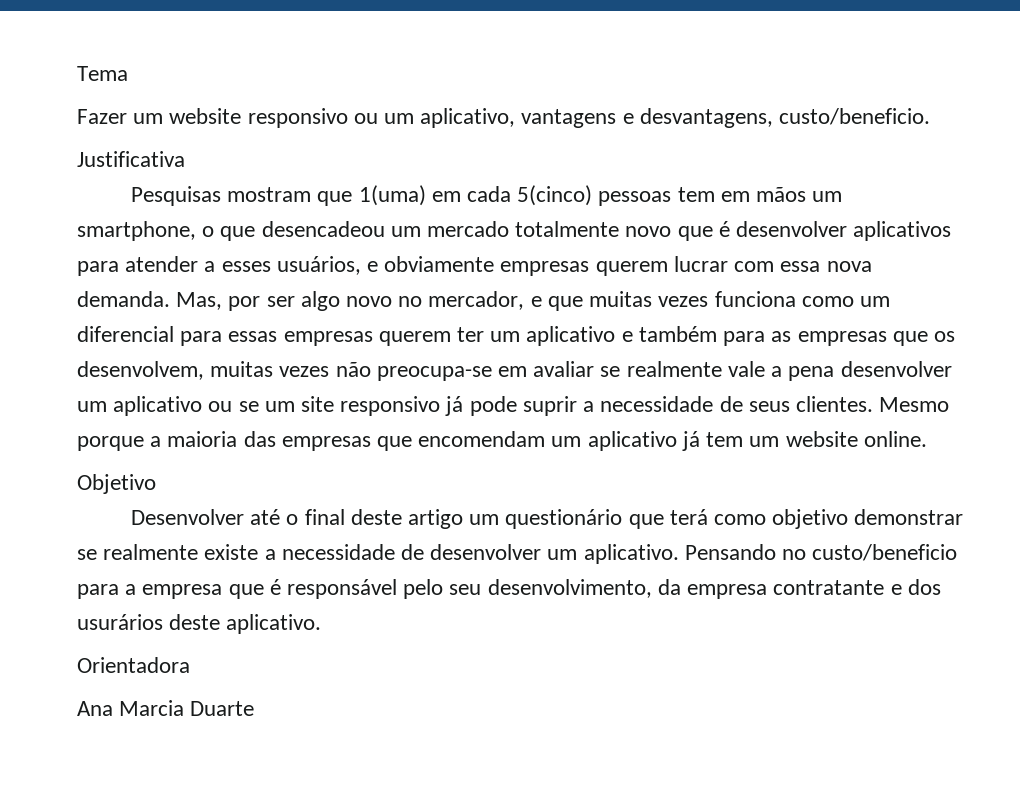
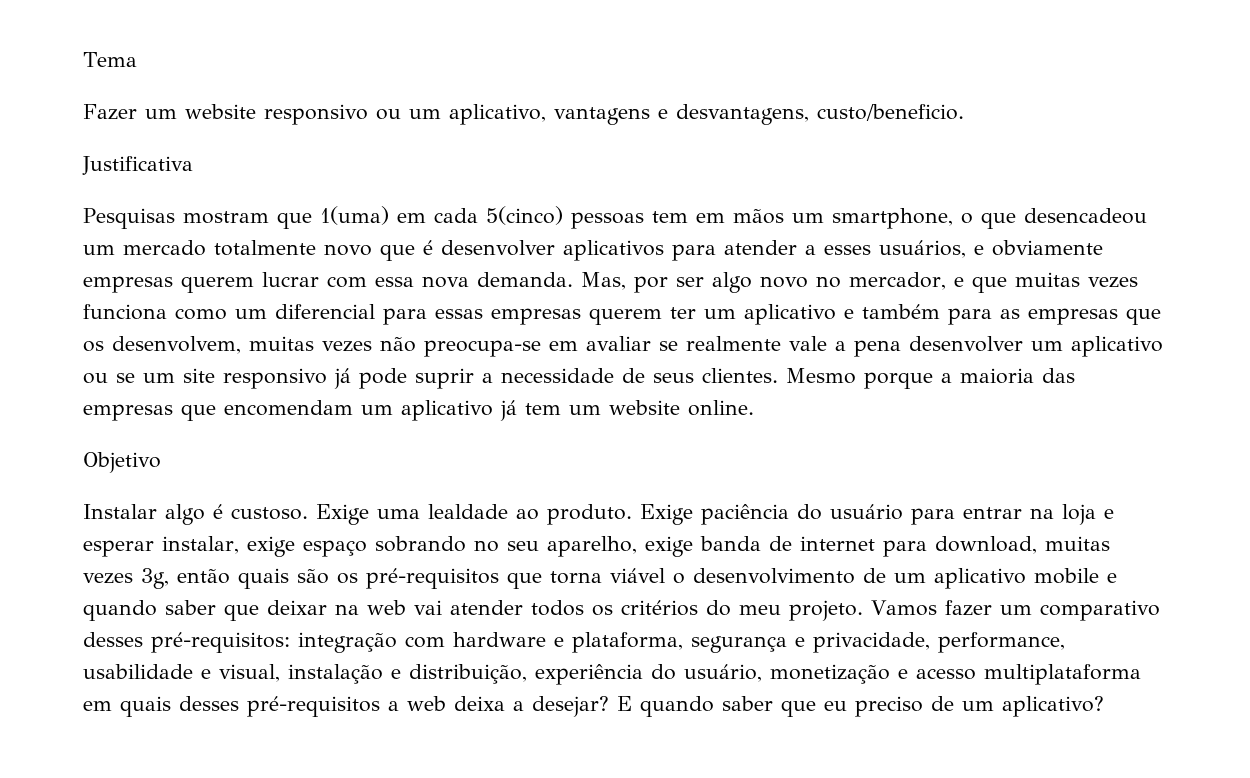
- Desenvolver até o final deste artigo um questionário que terá como objetivo demonstrar se realmente existe a necessidade de desenvolver um aplicativo. Pensando no custo/beneficio para a empresa que é responsável pelo seu desenvolvimento, da empresa contratante e dos usurários deste aplicativo.
- Orientadora
- Ana Marcia Duarte
+ Instalar algo é custoso. Exige uma lealdade ao produto. Exige paciência do usuário para entrar na loja e esperar instalar, exige espaço sobrando no seu aparelho, exige banda de internet para download, muitas vezes 3g, então quais são os pré-requisitos que torna viável o desenvolvimento de um aplicativo mobile e quando saber que deixar na web vai atender todos os critérios do meu projeto. Vamos fazer um comparativo desses pré-requisitos: integração com hardware e plataforma, segurança e privacidade, performance, usabilidade e visual, instalação e distribuição, experiência do usuário, monetização e acesso multiplataforma em quais desses pré-requisitos a web deixa a desejar? E quando saber que eu preciso de um aplicativo?

